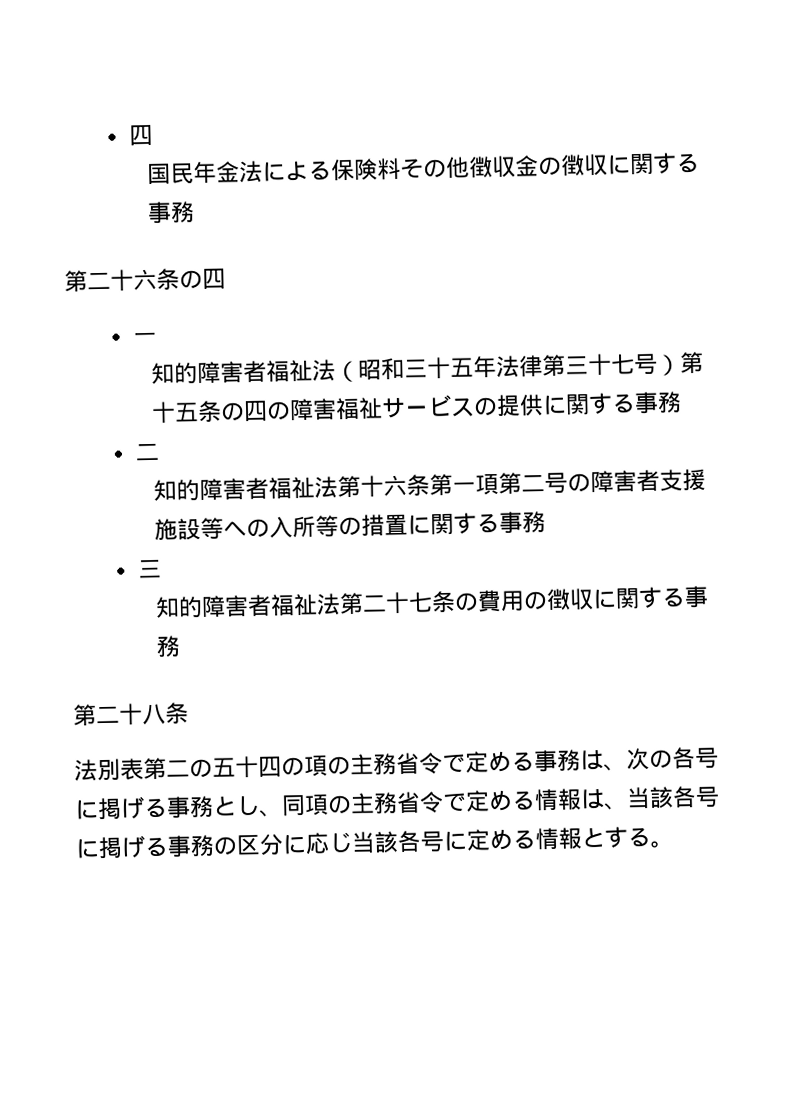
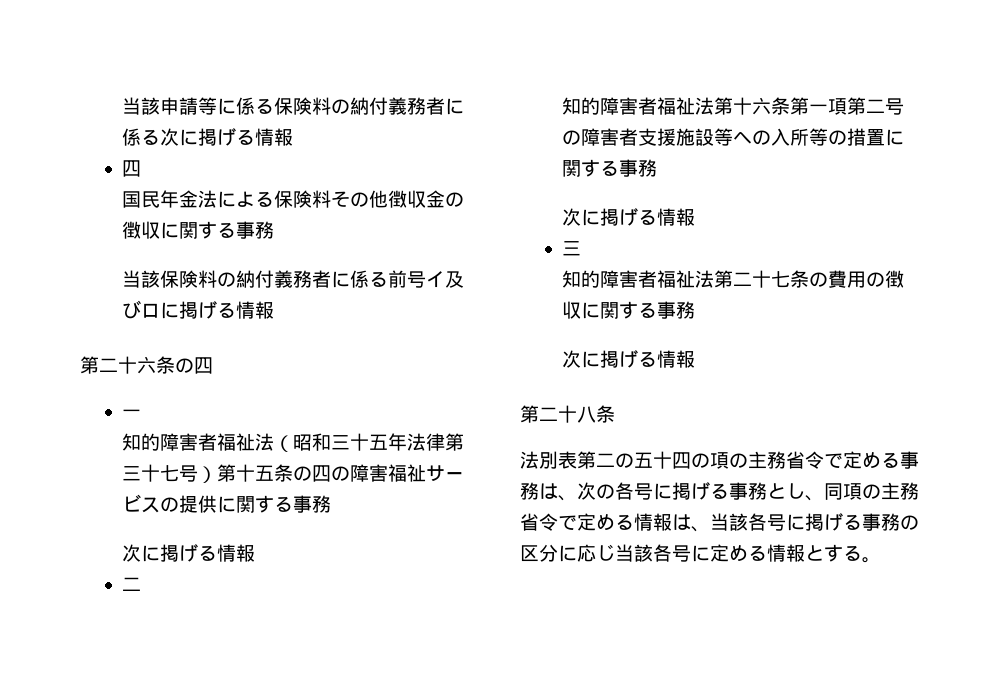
+ 当該申請等に係る保険料の納付義務者に係る次に掲げる情報
+ 当該保険料の納付義務者に係る前号イ及びロに掲げる情報
  知的障害者福祉法（昭和三十五年法律第三十七号）第十五条の四の障害福祉サービスの提供に関する事務
+ 次に掲げる情報
  知的障害者福祉法第十六条第一項第二号の障害者支援施設等への入所等の措置に関する事務
+ 次に掲げる情報
  知的障害者福祉法第二十七条の費用の徴収に関する事務
+ 次に掲げる情報

